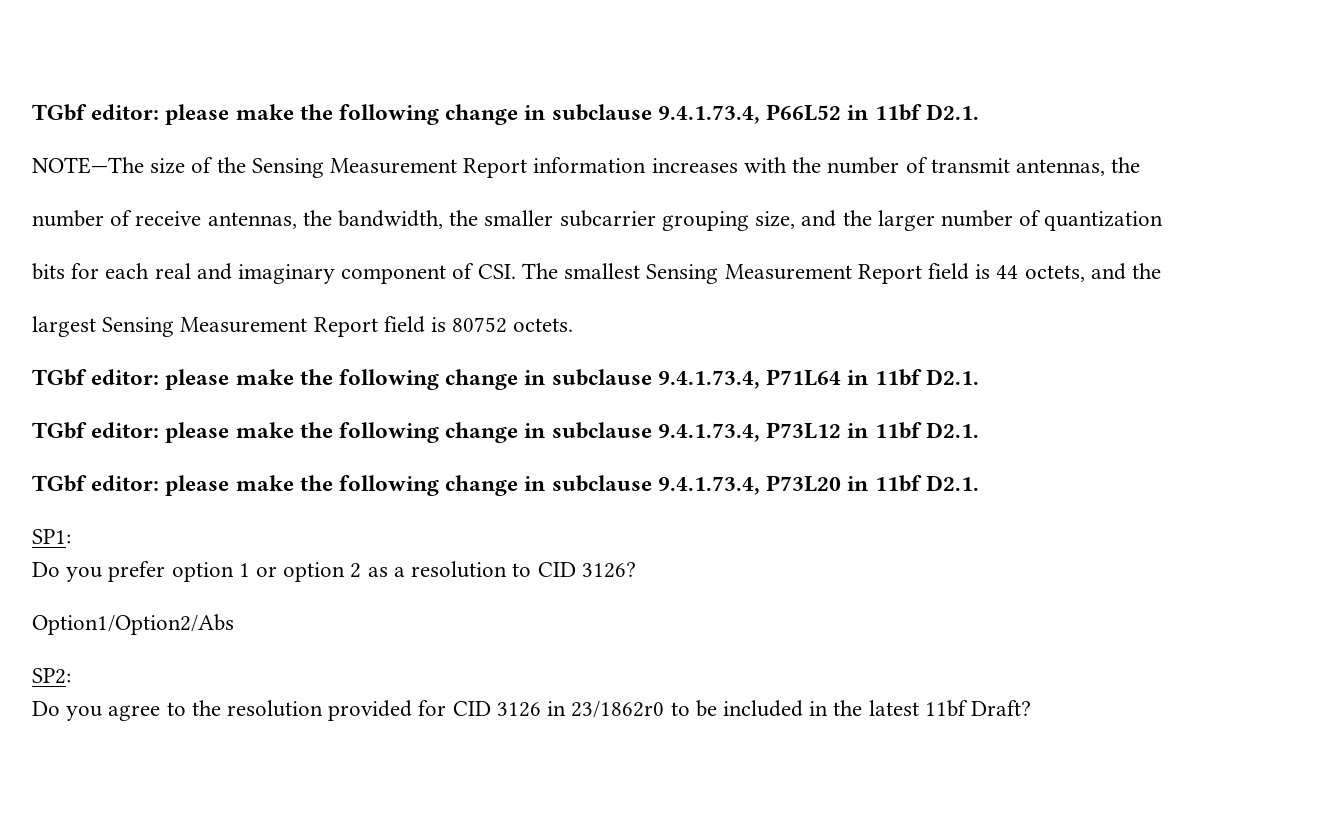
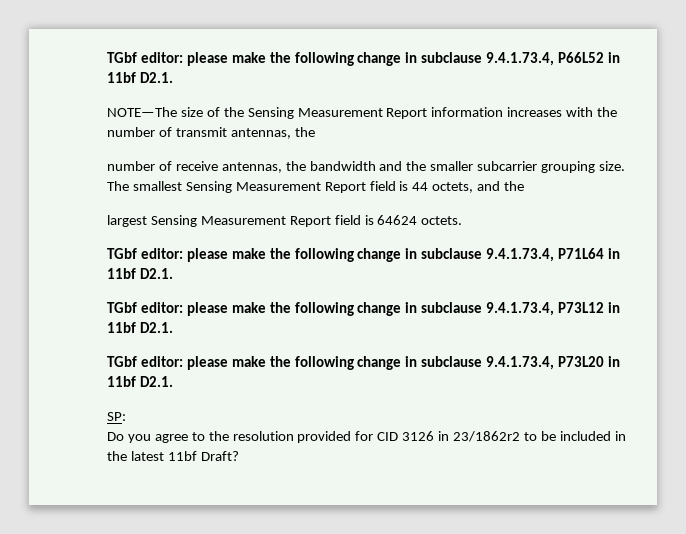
- number of receive antennas, the bandwidth, the smaller subcarrier grouping size, and the larger number of quantization
- bits for each real and imaginary component of CSI. The smallest Sensing Measurement Report field is 44 octets, and the
+ number of receive antennas, the bandwidth and the smaller subcarrier grouping size. The smallest Sensing Measurement Report field is 44 octets, and the
- largest Sensing Measurement Report field is 80752 octets.
+ largest Sensing Measurement Report field is 64624 octets.
- SP1:
- Do you prefer option 1 or option 2 as a resolution to CID 3126?
- Option1/Option2/Abs
- SP2:
+ SP:
- Do you agree to the resolution provided for CID 3126 in 23/1862r0 to be included in the latest 11bf Draft?
+ Do you agree to the resolution provided for CID 3126 in 23/1862r2 to be included in the latest 11bf Draft?

